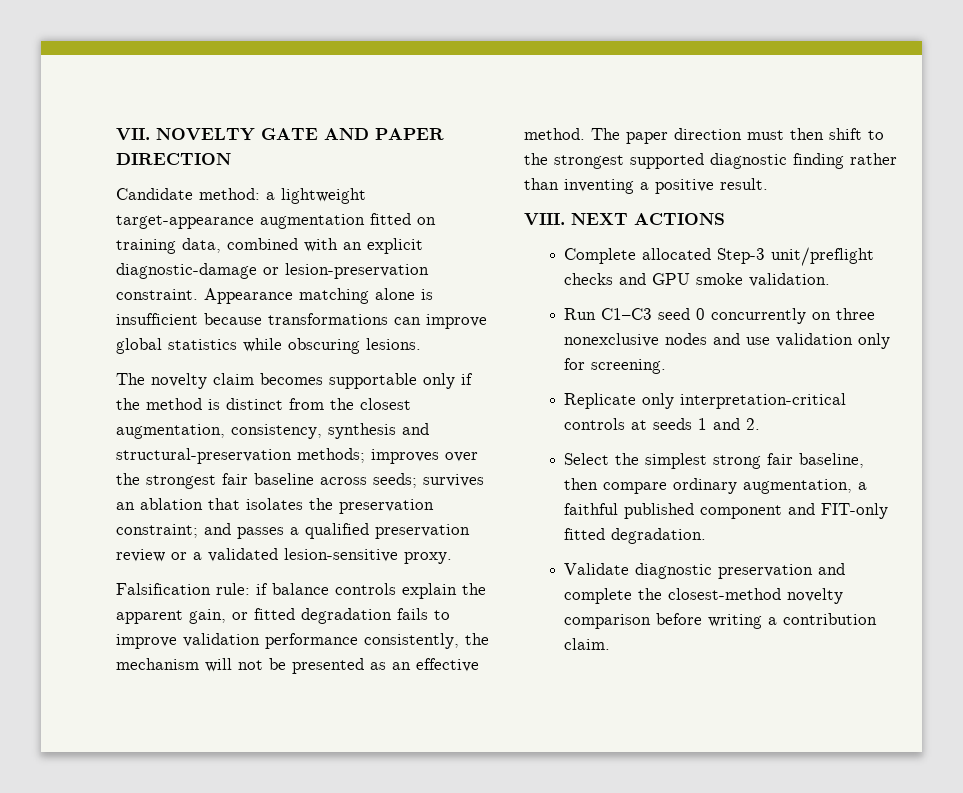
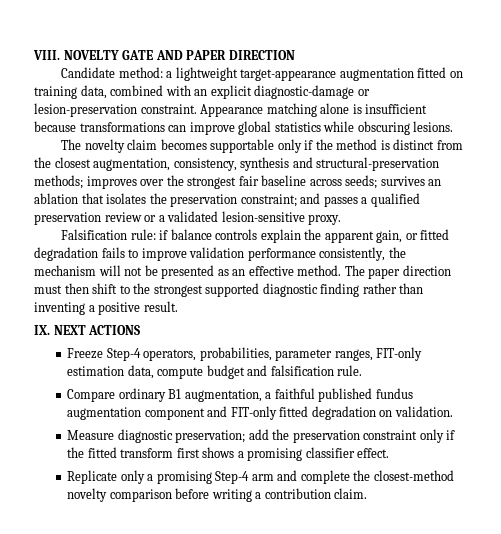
- VII. NOVELTY GATE AND PAPER DIRECTION
+ VIII. NOVELTY GATE AND PAPER DIRECTION
- VIII. NEXT ACTIONS
+ IX. NEXT ACTIONS
- Complete allocated Step-3 unit/preflight checks and GPU smoke validation.
- Run C1–C3 seed 0 concurrently on three nonexclusive nodes and use validation only for screening.
- Replicate only interpretation-critical controls at seeds 1 and 2.
- Select the simplest strong fair baseline, then compare ordinary augmentation, a faithful published component and FIT-only fitted degradation.
- Validate diagnostic preservation and complete the closest-method novelty comparison before writing a contribution claim.
+ Freeze Step-4 operators, probabilities, parameter ranges, FIT-only estimation data, compute budget and falsification rule.
+ Compare ordinary B1 augmentation, a faithful published fundus augmentation component and FIT-only fitted degradation on validation.
+ Measure diagnostic preservation; add the preservation constraint only if the fitted transform first shows a promising classifier effect.
+ Replicate only a promising Step-4 arm and complete the closest-method novelty comparison before writing a contribution claim.

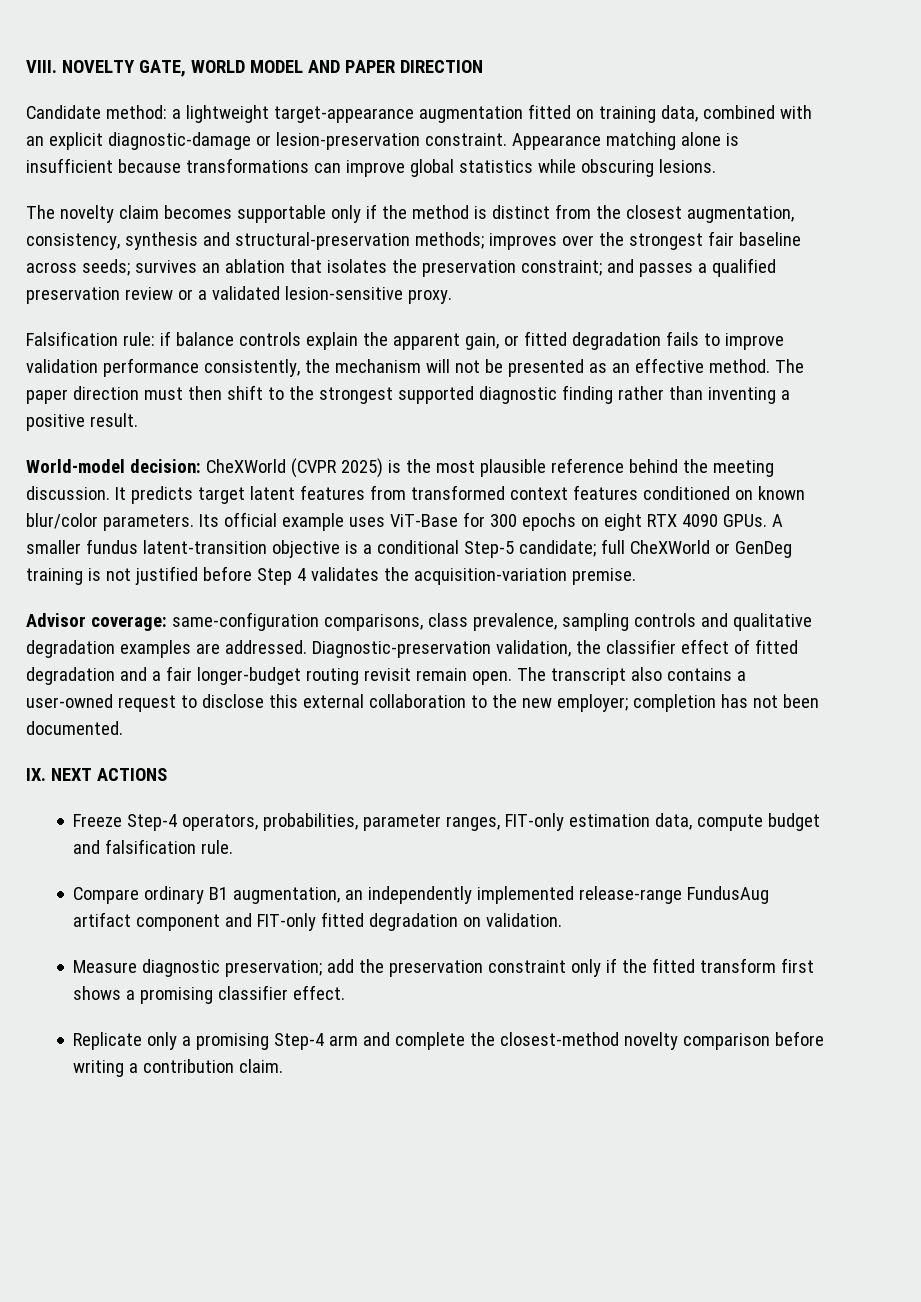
- NOVELTY GATE AND PAPER DIRECTION
+ NOVELTY GATE, WORLD MODEL AND PAPER DIRECTION
+ World-model decision: CheXWorld (CVPR 2025) is the most plausible reference behind the meeting discussion. It predicts target latent features from transformed context features conditioned on known blur/color parameters. Its official example uses ViT-Base for 300 epochs on eight RTX 4090 GPUs. A smaller fundus latent-transition objective is a conditional Step-5 candidate; full CheXWorld or GenDeg training is not justified before Step 4 validates the acquisition-variation premise.
+ Advisor coverage: same-configuration comparisons, class prevalence, sampling controls and qualitative degradation examples are addressed. Diagnostic-preservation validation, the classifier effect of fitted degradation and a fair longer-budget routing revisit remain open. The transcript also contains a user-owned request to disclose this external collaboration to the new employer; completion has not been documented.
- Compare ordinary B1 augmentation, a faithful published fundus augmentation component and FIT-only fitted degradation on validation.
+ Compare ordinary B1 augmentation, an independently implemented release-range FundusAug artifact component and FIT-only fitted degradation on validation.

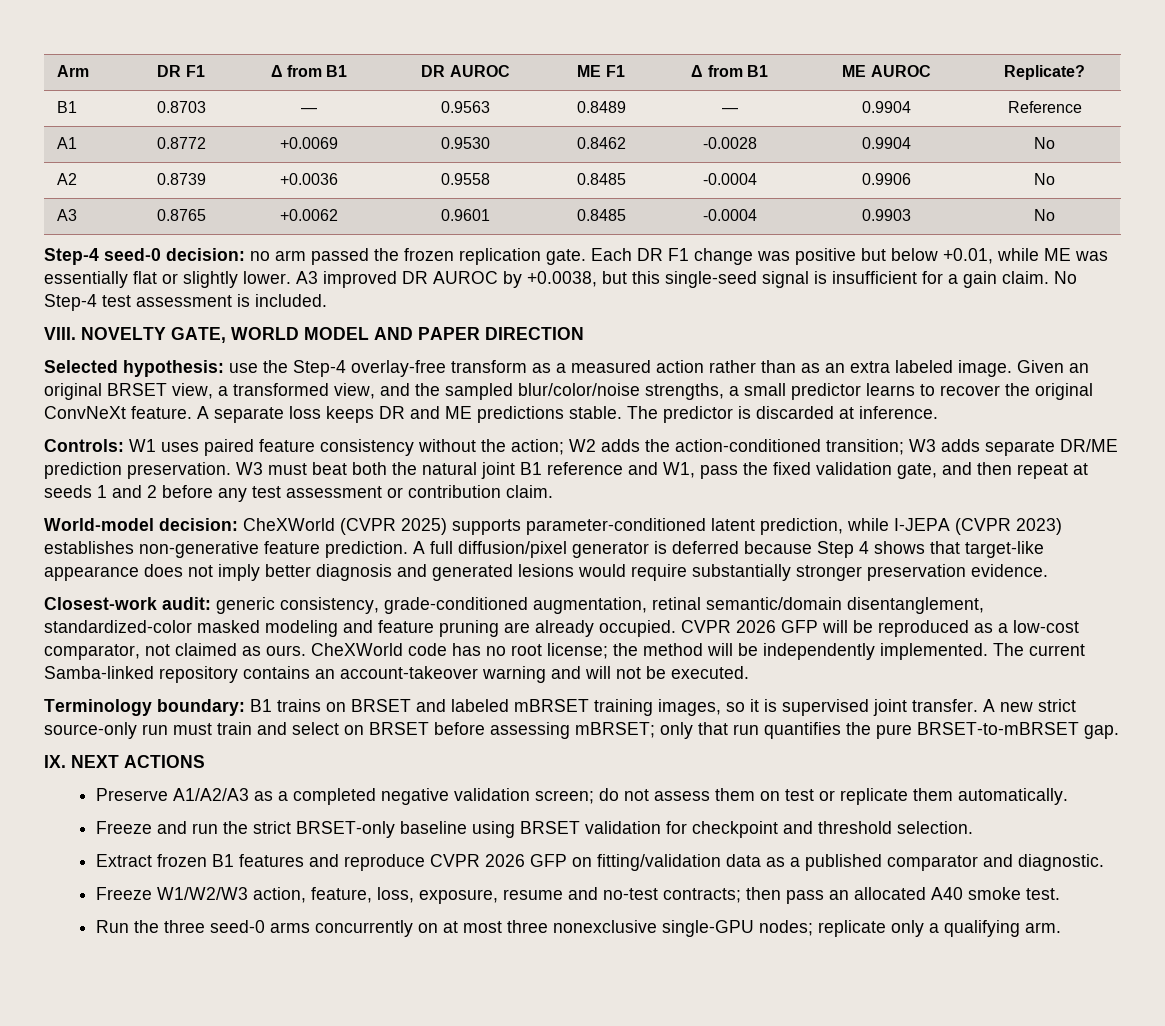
+ Arm | DR F1 | Δ from B1 | DR AUROC | ME F1 | Δ from B1 | ME AUROC | Replicate?
+ B1 | 0.8703 | — | 0.9563 | 0.8489 | — | 0.9904 | Reference
+ A1 | 0.8772 | +0.0069 | 0.9530 | 0.8462 | -0.0028 | 0.9904 | No
+ A2 | 0.8739 | +0.0036 | 0.9558 | 0.8485 | -0.0004 | 0.9906 | No
+ A3 | 0.8765 | +0.0062 | 0.9601 | 0.8485 | -0.0004 | 0.9903 | No
+ Step-4 seed-0 decision: no arm passed the frozen replication gate. Each DR F1 change was positive but below +0.01, while ME was essentially flat or slightly lower. A3 improved DR AUROC by +0.0038, but this single-seed signal is insufficient for a gain claim. No Step-4 test assessment is included.
- Candidate method: a lightweight target-appearance augmentation fitted on training data, combined with an explicit diagnostic-damage or lesion-preservation constraint. Appearance matching alone is insufficient because transformations can improve global statistics while obscuring lesions.
- The novelty claim becomes supportable only if the method is distinct from the closest augmentation, consistency, synthesis and structural-preservation methods; improves over the strongest fair baseline across seeds; survives an ablation that isolates the preservation constraint; and passes a qualified preservation review or a validated lesion-sensitive proxy.
- Falsification rule: if balance controls explain the apparent gain, or fitted degradation fails to improve validation performance consistently, the mechanism will not be presented as an effective method. The paper direction must then shift to the strongest supported diagnostic finding rather than inventing a positive result.
+ Selected hypothesis: use the Step-4 overlay-free transform as a measured action rather than as an extra labeled image. Given an original BRSET view, a transformed view, and the sampled blur/color/noise strengths, a small predictor learns to recover the original ConvNeXt feature. A separate loss keeps DR and ME predictions stable. The predictor is discarded at inference.
+ Controls: W1 uses paired feature consistency without the action; W2 adds the action-conditioned transition; W3 adds separate DR/ME prediction preservation. W3 must beat both the natural joint B1 reference and W1, pass the fixed validation gate, and then repeat at seeds 1 and 2 before any test assessment or contribution claim.
- World-model decision: CheXWorld (CVPR 2025) is the most plausible reference behind the meeting discussion. It predicts target latent features from transformed context features conditioned on known blur/color parameters. Its official example uses ViT-Base for 300 epochs on eight RTX 4090 GPUs. A smaller fundus latent-transition objective is a conditional Step-5 candidate; full CheXWorld or GenDeg training is not justified before Step 4 validates the acquisition-variation premise.
- Advisor coverage: same-configuration comparisons, class prevalence, sampling controls and qualitative degradation examples are addressed. Diagnostic-preservation validation, the classifier effect of fitted degradation and a fair longer-budget routing revisit remain open. The transcript also contains a user-owned request to disclose this external collaboration to the new employer; completion has not been documented.
+ World-model decision: CheXWorld (CVPR 2025) supports parameter-conditioned latent prediction, while I-JEPA (CVPR 2023) establishes non-generative feature prediction. A full diffusion/pixel generator is deferred because Step 4 shows that target-like appearance does not imply better diagnosis and generated lesions would require substantially stronger preservation evidence.
+ Closest-work audit: generic consistency, grade-conditioned augmentation, retinal semantic/domain disentanglement, standardized-color masked modeling and feature pruning are already occupied. CVPR 2026 GFP will be reproduced as a low-cost comparator, not claimed as ours. CheXWorld code has no root license; the method will be independently implemented. The current Samba-linked repository contains an account-takeover warning and will not be executed.
+ Terminology boundary: B1 trains on BRSET and labeled mBRSET training images, so it is supervised joint transfer. A new strict source-only run must train and select on BRSET before assessing mBRSET; only that run quantifies the pure BRSET-to-mBRSET gap.
  IX. NEXT ACTIONS
- Freeze Step-4 operators, probabilities, parameter ranges, FIT-only estimation data, compute budget and falsification rule.
- Compare ordinary B1 augmentation, an independently implemented release-range FundusAug artifact component and FIT-only fitted degradation on validation.
- Measure diagnostic preservation; add the preservation constraint only if the fitted transform first shows a promising classifier effect.
- Replicate only a promising Step-4 arm and complete the closest-method novelty comparison before writing a contribution claim.
+ Preserve A1/A2/A3 as a completed negative validation screen; do not assess them on test or replicate them automatically.
+ Freeze and run the strict BRSET-only baseline using BRSET validation for checkpoint and threshold selection.
+ Extract frozen B1 features and reproduce CVPR 2026 GFP on fitting/validation data as a published comparator and diagnostic.
+ Freeze W1/W2/W3 action, feature, loss, exposure, resume and no-test contracts; then pass an allocated A40 smoke test.
+ Run the three seed-0 arms concurrently on at most three nonexclusive single-GPU nodes; replicate only a qualifying arm.

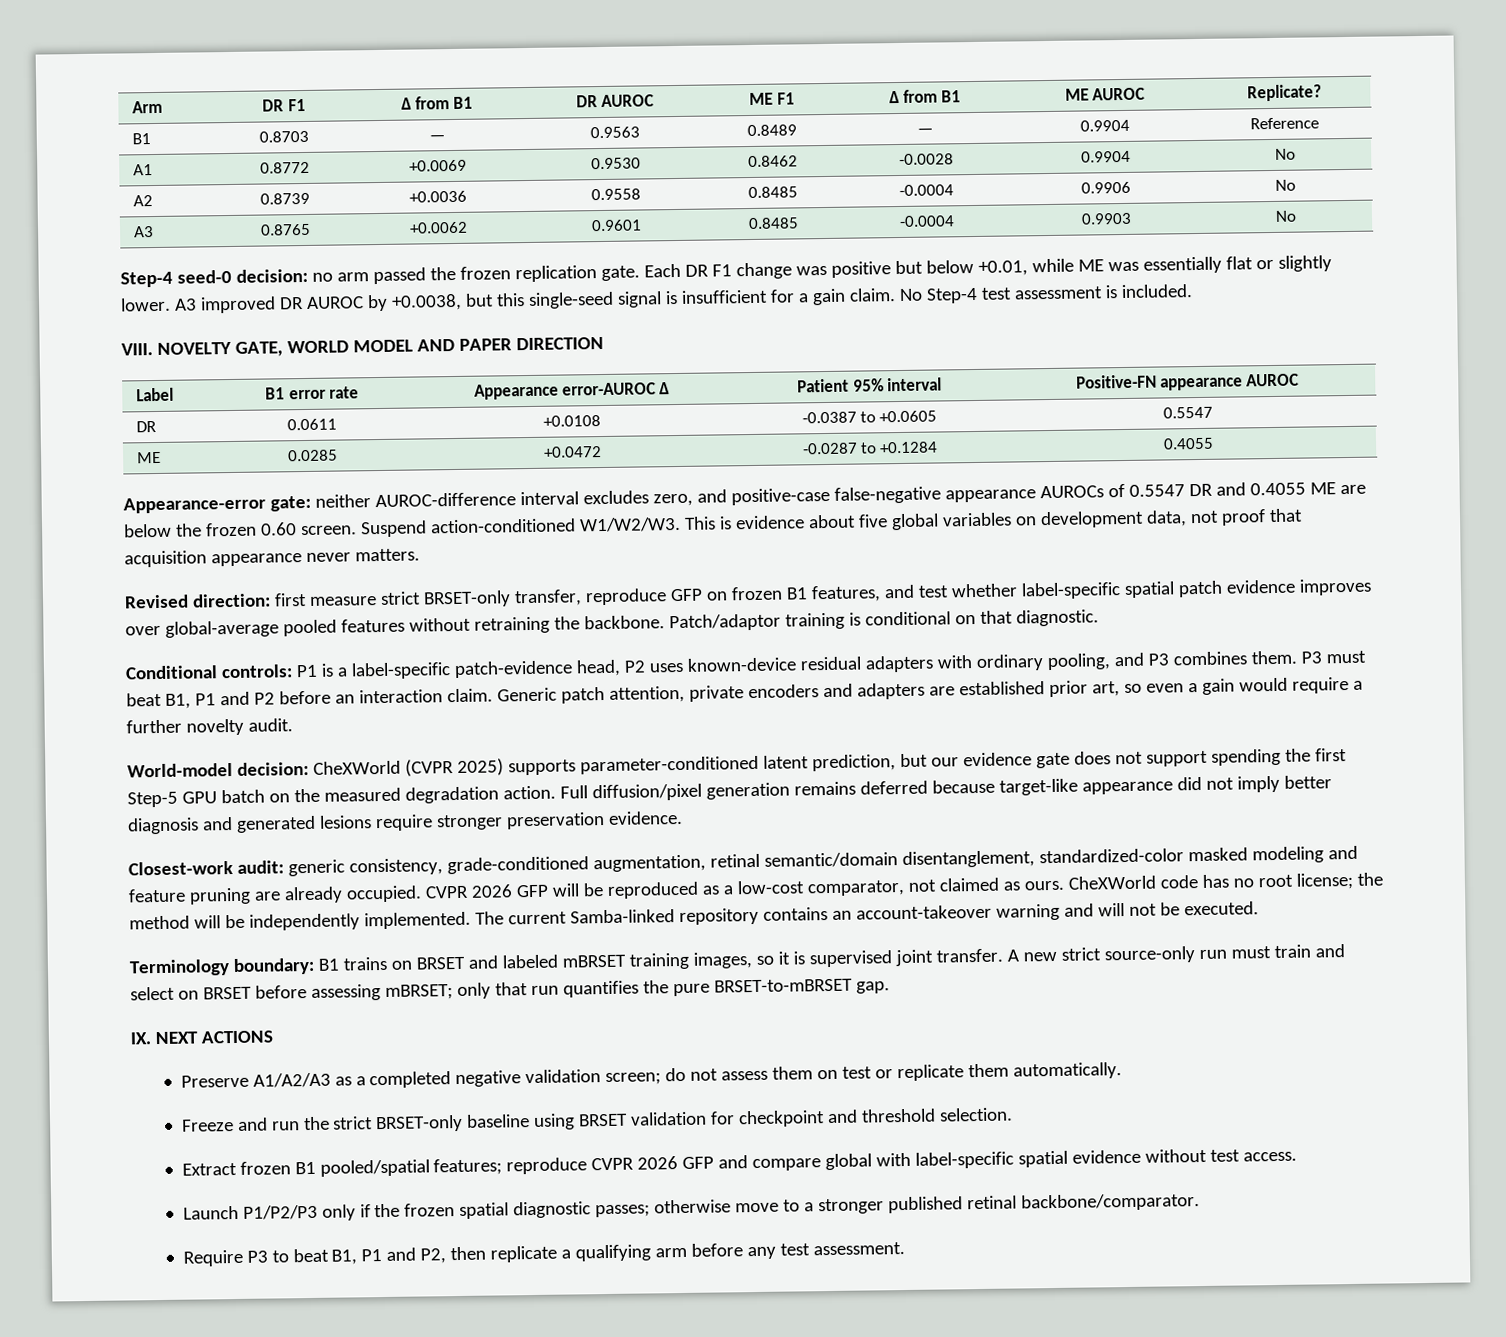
- Selected hypothesis: use the Step-4 overlay-free transform as a measured action rather than as an extra labeled image. Given an original BRSET view, a transformed view, and the sampled blur/color/noise strengths, a small predictor learns to recover the original ConvNeXt feature. A separate loss keeps DR and ME predictions stable. The predictor is discarded at inference.
- Controls: W1 uses paired feature consistency without the action; W2 adds the action-conditioned transition; W3 adds separate DR/ME prediction preservation. W3 must beat both the natural joint B1 reference and W1, pass the fixed validation gate, and then repeat at seeds 1 and 2 before any test assessment or contribution claim.
+ Label | B1 error rate | Appearance error-AUROC Δ | Patient 95% interval | Positive-FN appearance AUROC
+ DR | 0.0611 | +0.0108 | -0.0387 to +0.0605 | 0.5547
+ ME | 0.0285 | +0.0472 | -0.0287 to +0.1284 | 0.4055
+ Appearance-error gate: neither AUROC-difference interval excludes zero, and positive-case false-negative appearance AUROCs of 0.5547 DR and 0.4055 ME are below the frozen 0.60 screen. Suspend action-conditioned W1/W2/W3. This is evidence about five global variables on development data, not proof that acquisition appearance never matters.
+ Revised direction: first measure strict BRSET-only transfer, reproduce GFP on frozen B1 features, and test whether label-specific spatial patch evidence improves over global-average pooled features without retraining the backbone. Patch/adaptor training is conditional on that diagnostic.
+ Conditional controls: P1 is a label-specific patch-evidence head, P2 uses known-device residual adapters with ordinary pooling, and P3 combines them. P3 must beat B1, P1 and P2 before an interaction claim. Generic patch attention, private encoders and adapters are established prior art, so even a gain would require a further novelty audit.
- World-model decision: CheXWorld (CVPR 2025) supports parameter-conditioned latent prediction, while I-JEPA (CVPR 2023) establishes non-generative feature prediction. A full diffusion/pixel generator is deferred because Step 4 shows that target-like appearance does not imply better diagnosis and generated lesions would require substantially stronger preservation evidence.
+ World-model decision: CheXWorld (CVPR 2025) supports parameter-conditioned latent prediction, but our evidence gate does not support spending the first Step-5 GPU batch on the measured degradation action. Full diffusion/pixel generation remains deferred because target-like appearance did not imply better diagnosis and generated lesions require stronger preservation evidence.
- Extract frozen B1 features and reproduce CVPR 2026 GFP on fitting/validation data as a published comparator and diagnostic.
- Freeze W1/W2/W3 action, feature, loss, exposure, resume and no-test contracts; then pass an allocated A40 smoke test.
- Run the three seed-0 arms concurrently on at most three nonexclusive single-GPU nodes; replicate only a qualifying arm.
+ Extract frozen B1 pooled/spatial features; reproduce CVPR 2026 GFP and compare global with label-specific spatial evidence without test access.
+ Launch P1/P2/P3 only if the frozen spatial diagnostic passes; otherwise move to a stronger published retinal backbone/comparator.
+ Require P3 to beat B1, P1 and P2, then replicate a qualifying arm before any test assessment.

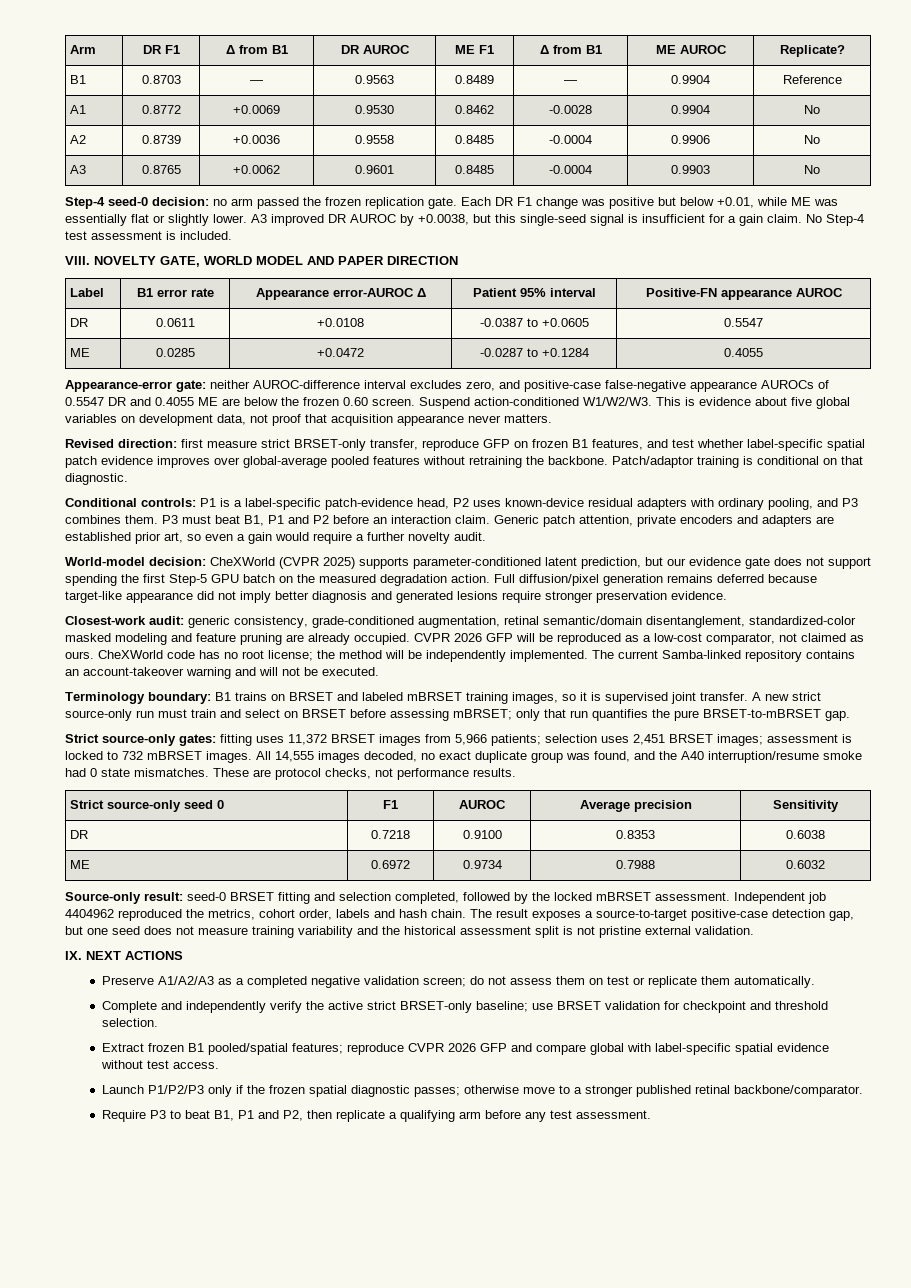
+ Strict source-only gates: fitting uses 11,372 BRSET images from 5,966 patients; selection uses 2,451 BRSET images; assessment is locked to 732 mBRSET images. All 14,555 images decoded, no exact duplicate group was found, and the A40 interruption/resume smoke had 0 state mismatches. These are protocol checks, not performance results.
+ Strict source-only seed 0 | F1 | AUROC | Average precision | Sensitivity
+ DR | 0.7218 | 0.9100 | 0.8353 | 0.6038
+ ME | 0.6972 | 0.9734 | 0.7988 | 0.6032
+ Source-only result: seed-0 BRSET fitting and selection completed, followed by the locked mBRSET assessment. Independent job 4404962 reproduced the metrics, cohort order, labels and hash chain. The result exposes a source-to-target positive-case detection gap, but one seed does not measure training variability and the historical assessment split is not pristine external validation.
- Freeze and run the strict BRSET-only baseline using BRSET validation for checkpoint and threshold selection.
+ Complete and independently verify the active strict BRSET-only baseline; use BRSET validation for checkpoint and threshold selection.

